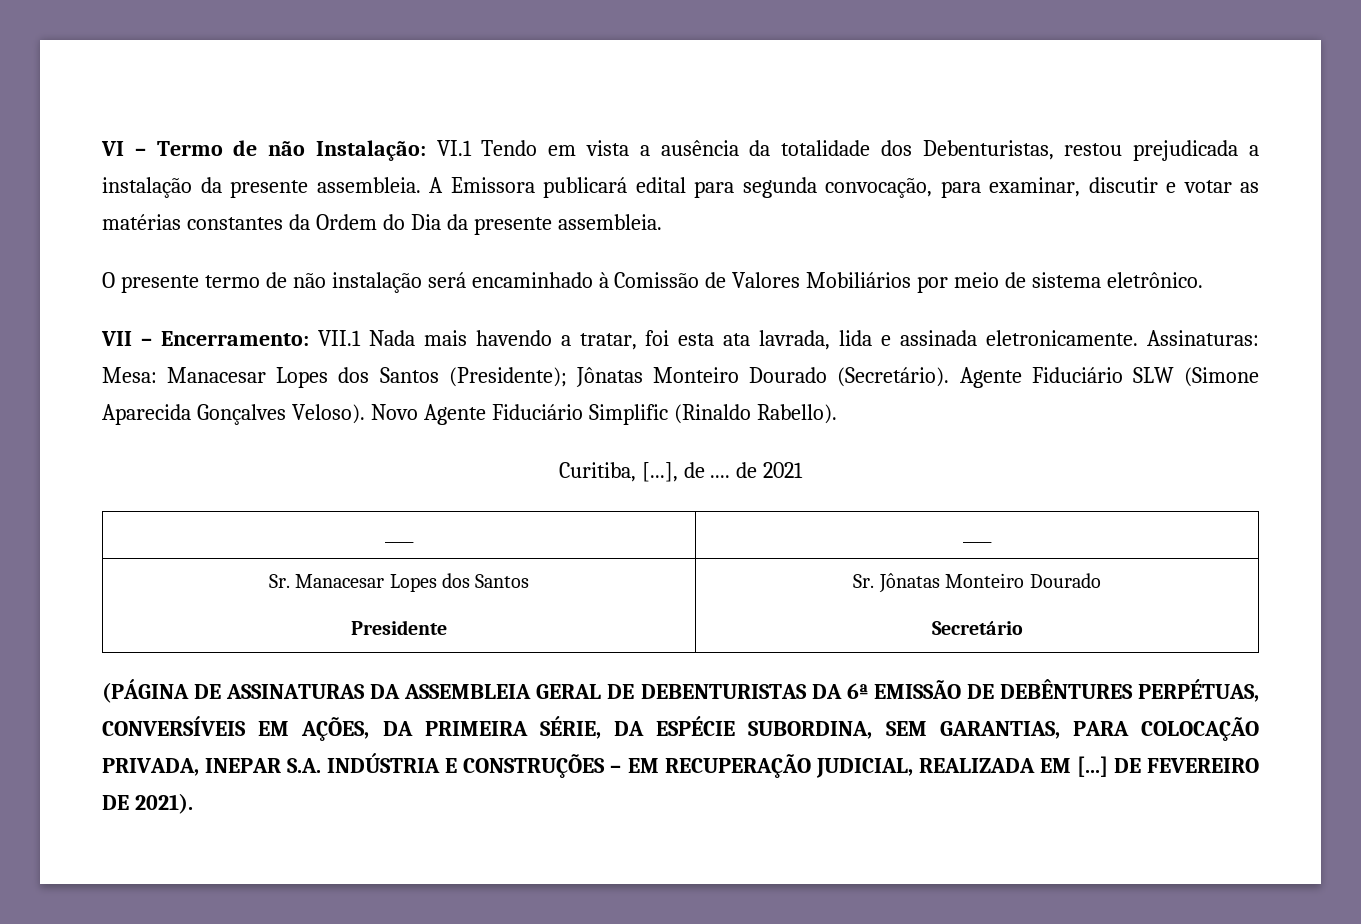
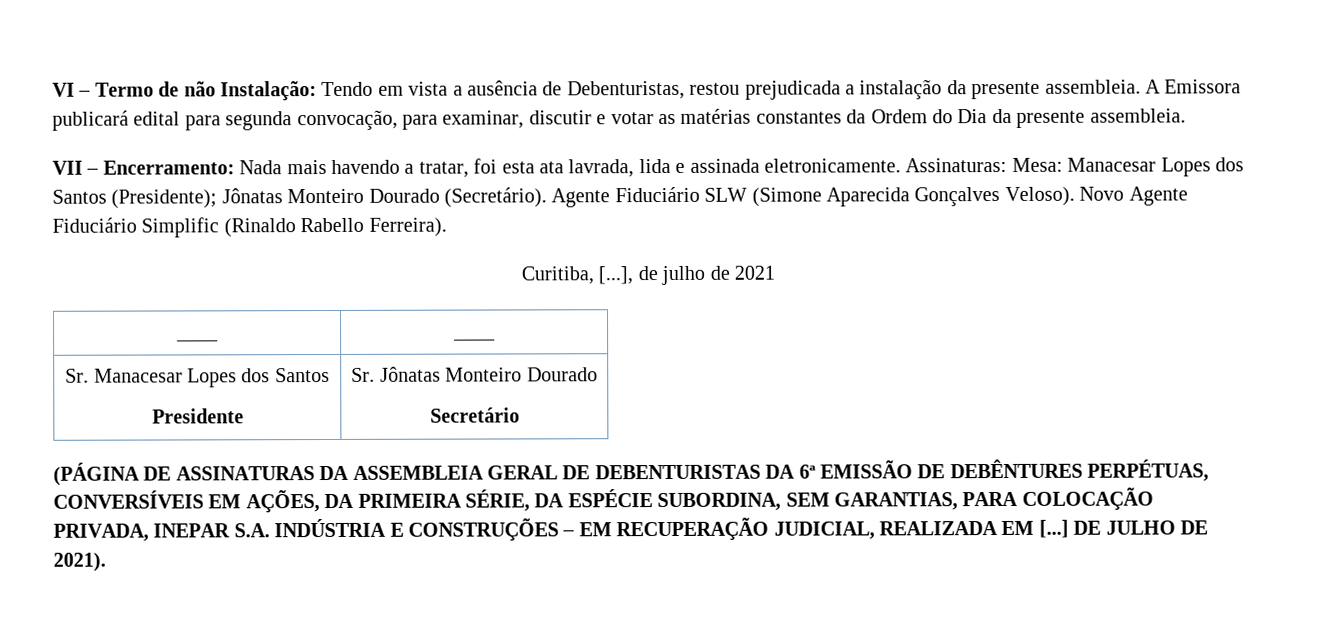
- VI – Termo de não Instalação: VI.1 Tendo em vista a ausência da totalidade dos Debenturistas, restou prejudicada a instalação da presente assembleia.
+ VI – Termo de não Instalação: Tendo em vista a ausência de Debenturistas, restou prejudicada a instalação da presente assembleia.
- O presente termo de não instalação será encaminhado à Comissão de Valores Mobiliários por meio de sistema eletrônico.
- VII – Encerramento: VII.1 Nada mais havendo a tratar, foi esta ata lavrada, lida e assinada eletronicamente.
+ VII – Encerramento: Nada mais havendo a tratar, foi esta ata lavrada, lida e assinada eletronicamente.
- Novo Agente Fiduciário Simplific (Rinaldo Rabello).
+ Novo Agente Fiduciário Simplific (Rinaldo Rabello Ferreira).
- Curitiba, [...], de .... de 2021
+ Curitiba, [...], de julho de 2021
- DE FEVEREIRO DE 2021).
+ DE JULHO DE 2021).

